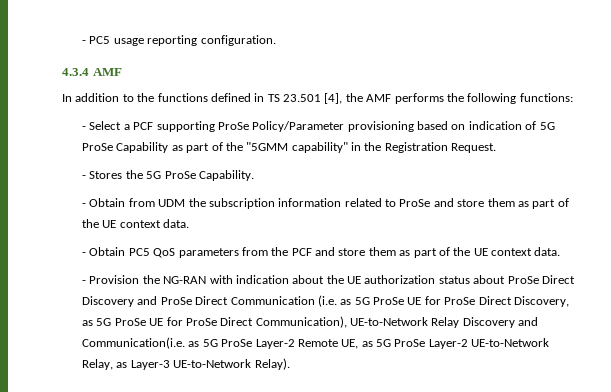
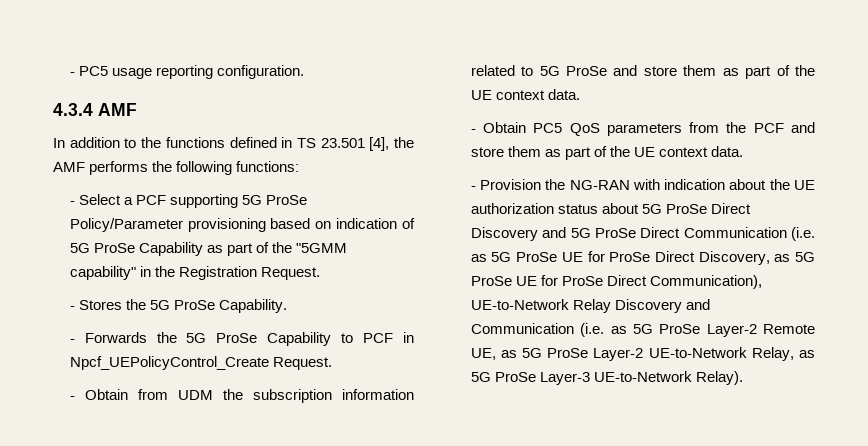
- - Select a PCF supporting ProSe Policy/Parameter provisioning based on indication of 5G ProSe Capability as part of the "5GMM capability" in the Registration Request.
+ - Select a PCF supporting 5G ProSe Policy/Parameter provisioning based on indication of 5G ProSe Capability as part of the "5GMM capability" in the Registration Request.
+ - Forwards the 5G ProSe Capability to PCF in Npcf_UEPolicyControl_Create Request.
- - Obtain from UDM the subscription information related to ProSe and store them as part of the UE context data.
+ - Obtain from UDM the subscription information related to 5G ProSe and store them as part of the UE context data.
- - Provision the NG-RAN with indication about the UE authorization status about ProSe Direct Discovery and ProSe Direct Communication (i.e. as 5G ProSe UE for ProSe Direct Discovery, as 5G ProSe UE for ProSe Direct Communication), UE-to-Network Relay Discovery and Communication(i.e. as 5G ProSe Layer-2 Remote UE, as 5G ProSe Layer-2 UE-to-Network Relay, as Layer-3 UE-to-Network Relay).
+ - Provision the NG-RAN with indication about the UE authorization status about 5G ProSe Direct Discovery and 5G ProSe Direct Communication (i.e. as 5G ProSe UE for ProSe Direct Discovery, as 5G ProSe UE for ProSe Direct Communication), UE-to-Network Relay Discovery and Communication (i.e. as 5G ProSe Layer-2 Remote UE, as 5G ProSe Layer-2 UE-to-Network Relay, as 5G ProSe Layer-3 UE-to-Network Relay).

